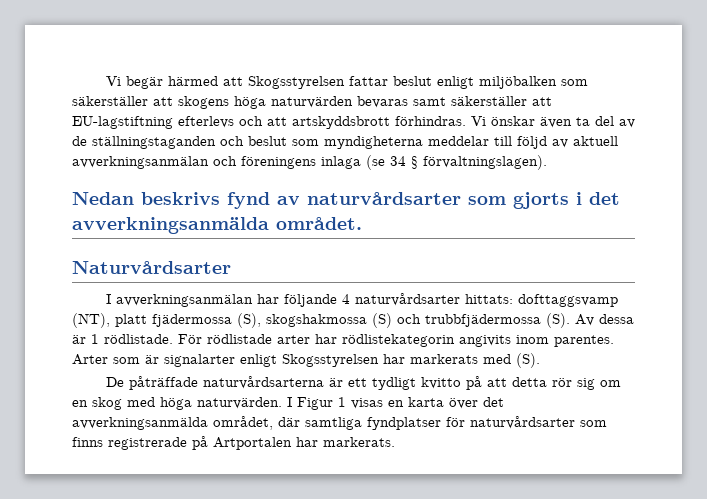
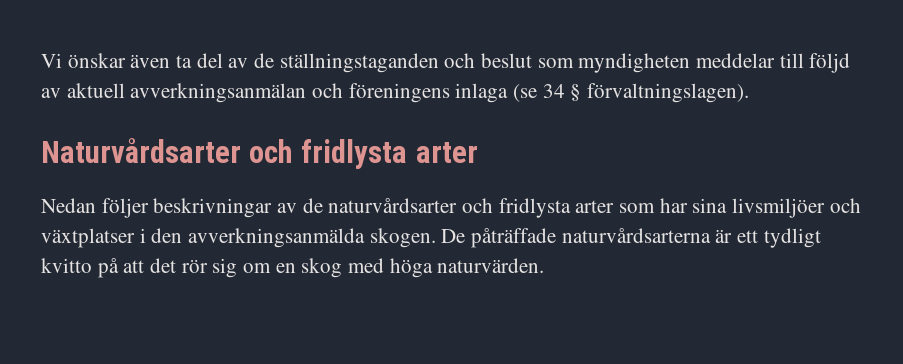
- Vi begär härmed att Skogsstyrelsen fattar beslut enligt miljöbalken som säkerställer att skogens höga naturvärden bevaras samt säkerställer att EU-lagstiftning efterlevs och att artskyddsbrott förhindras. Vi önskar även ta del av de ställningstaganden och beslut som myndigheterna meddelar till följd av aktuell avverkningsanmälan och föreningens inlaga (se 34 § förvaltningslagen).
+ Vi önskar även ta del av de ställningstaganden och beslut som myndigheten meddelar till följd av aktuell avverkningsanmälan och föreningens inlaga (se 34 § förvaltningslagen).
- Nedan beskrivs fynd av naturvårdsarter som gjorts i det avverkningsanmälda området.
- Naturvårdsarter
- I avverkningsanmälan har följande 4 naturvårdsarter hittats: dofttaggsvamp (NT), platt fjädermossa (S), skogshakmossa (S) och trubbfjädermossa (S). Av dessa är 1 rödlistade. För rödlistade arter har rödlistekategorin angivits inom parentes. Arter som är signalarter enligt Skogsstyrelsen har markerats med (S).
- De påträffade naturvårdsarterna är ett tydligt kvitto på att detta rör sig om en skog med höga naturvärden. I Figur 1 visas en karta över det avverkningsanmälda området, där samtliga fyndplatser för naturvårdsarter som finns registrerade på Artportalen har markerats.
+ Naturvårdsarter och fridlysta arter
+ Nedan följer beskrivningar av de naturvårdsarter och fridlysta arter som har sina livsmiljöer och växtplatser i den avverkningsanmälda skogen. De påträffade naturvårdsarterna är ett tydligt kvitto på att det rör sig om en skog med höga naturvärden.

